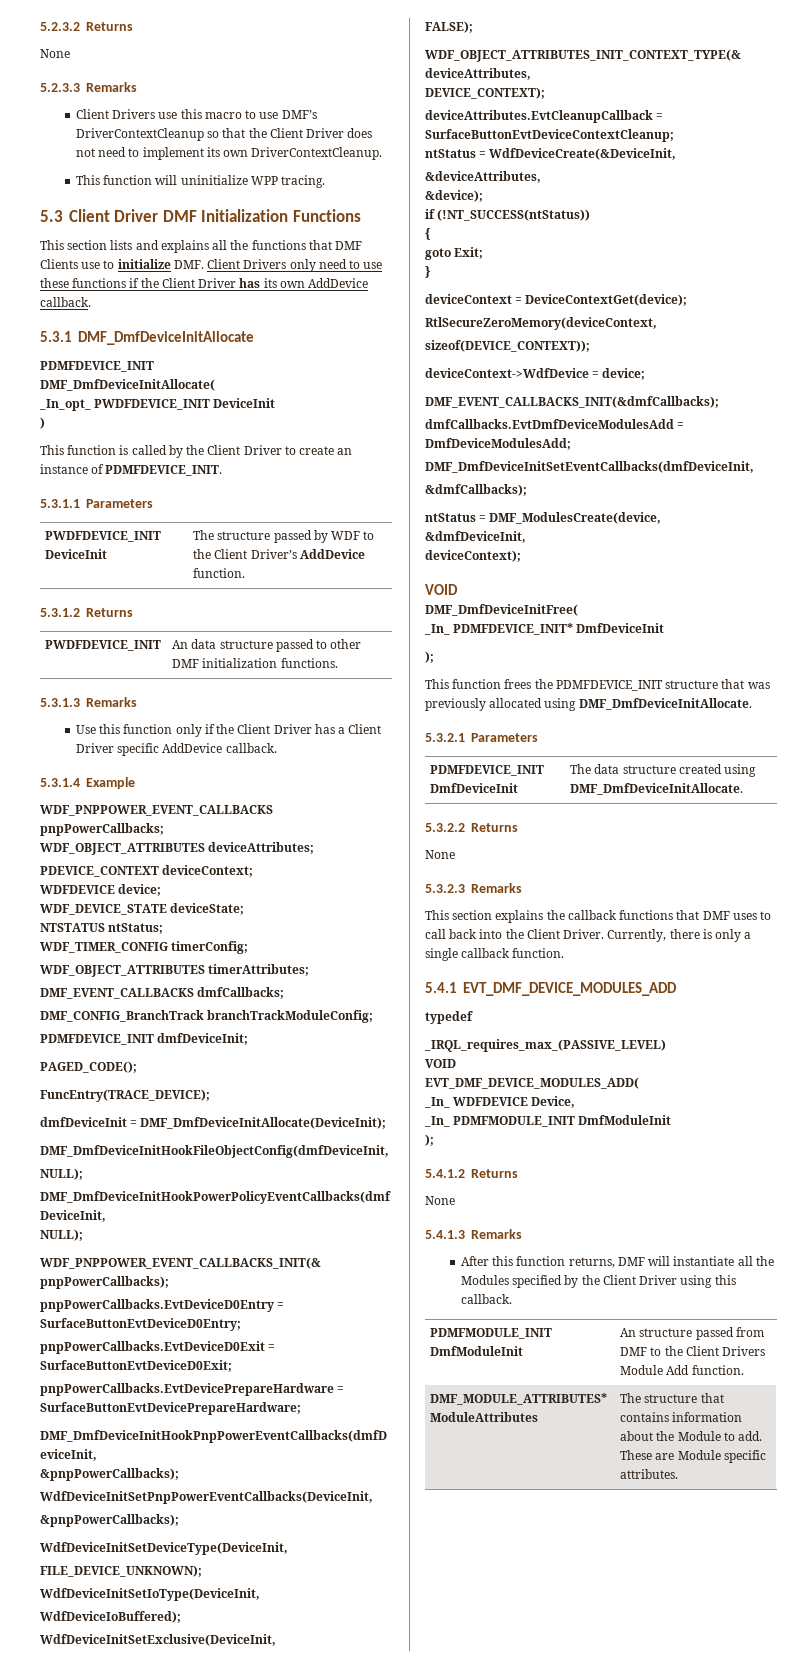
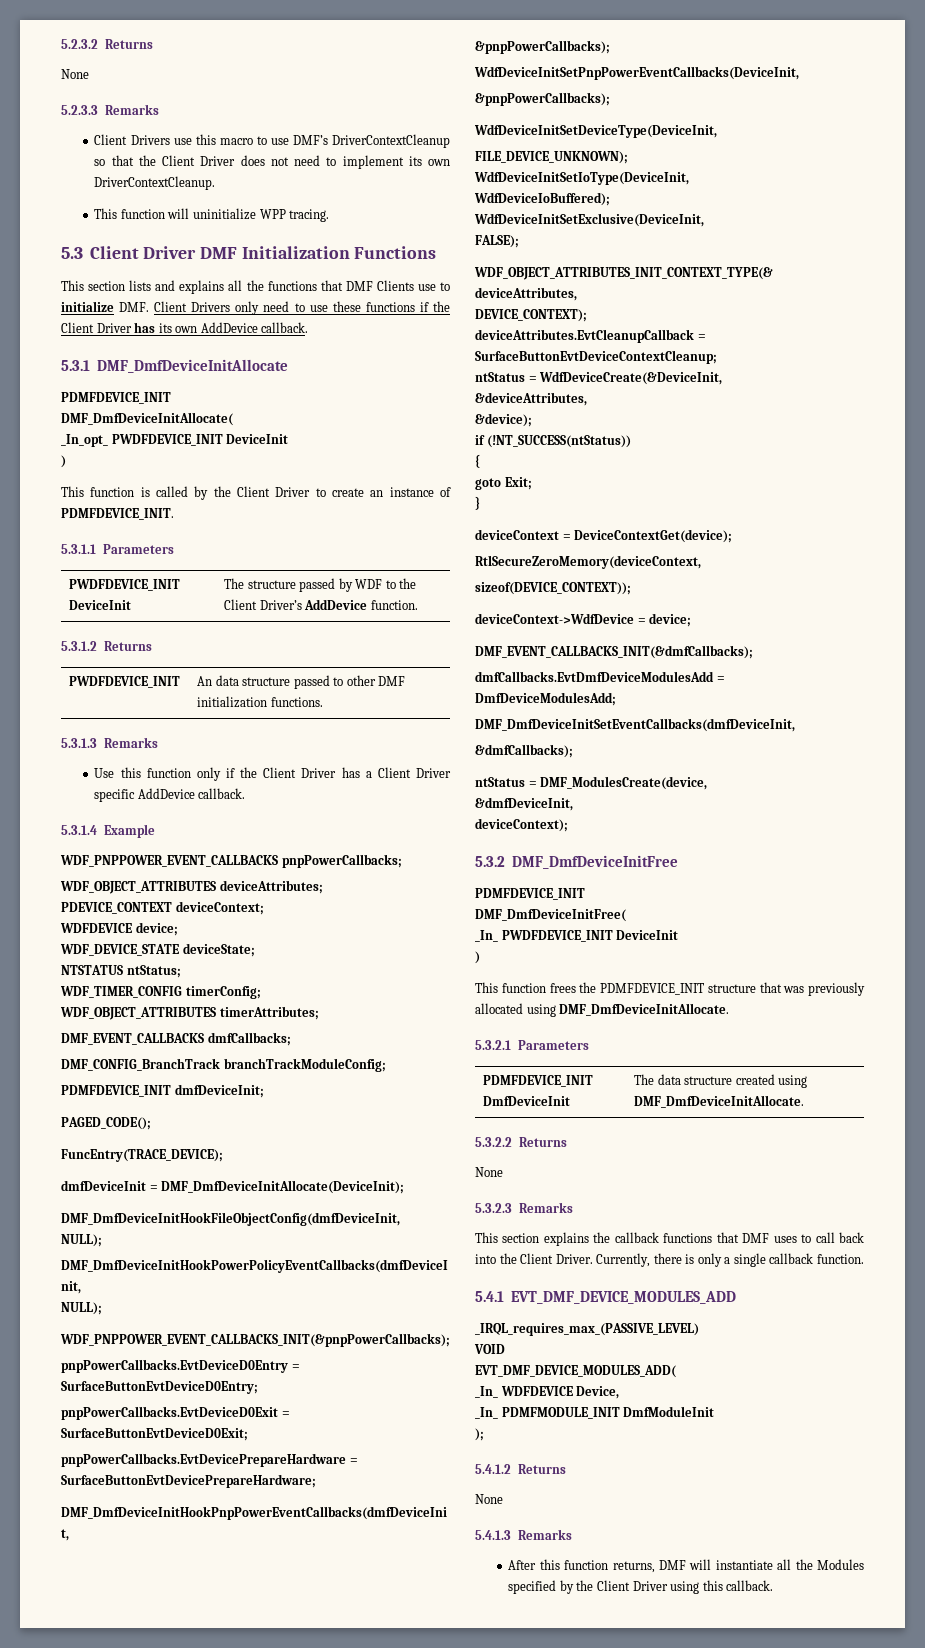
  deviceContext);
- VOID
+ 5.3.2 DMF_DmfDeviceInitFree
+ PDMFDEVICE_INIT
- _In_ PDMFDEVICE_INIT* DmfDeviceInit
- );
+ _In_ PWDFDEVICE_INIT DeviceInit
+ )
- typedef
- PDMFMODULE_INIT DmfModuleInit | An structure passed from DMF to the Client Drivers Module Add function.
- DMF_MODULE_ATTRIBUTES* ModuleAttributes | The structure that contains information about the Module to add. These are Module specific attributes.

